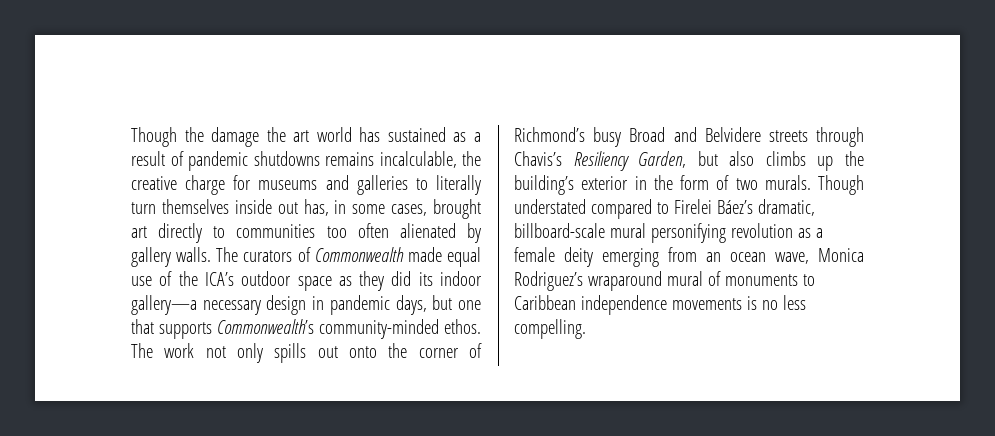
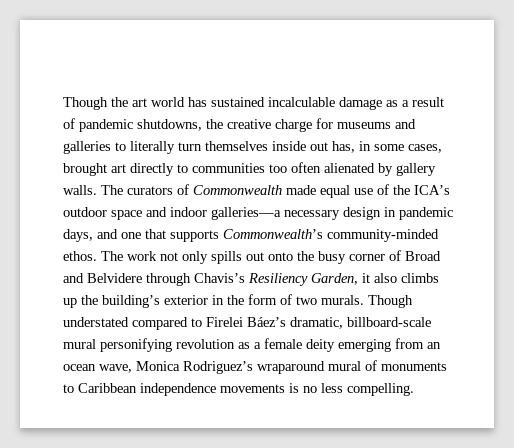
- Though the damage the art world has sustained as a result of pandemic shutdowns remains incalculable, the creative charge for museums and galleries to literally turn themselves inside out has, in some cases, brought art directly to communities too often alienated by gallery walls.
+ Though the art world has sustained incalculable damage as a result of pandemic shutdowns, the creative charge for museums and galleries to literally turn themselves inside out has, in some cases, brought art directly to communities too often alienated by gallery walls.
- The curators of Commonwealth made equal use of the ICA’s outdoor space as they did its indoor gallery—a necessary design in pandemic days, but one that supports Commonwealth’s community-minded ethos.
+ The curators of Commonwealth made equal use of the ICA’s outdoor space and indoor galleries—a necessary design in pandemic days, and one that supports Commonwealth’s community-minded ethos.
- The work not only spills out onto the corner of Richmond’s busy Broad and Belvidere streets through Chavis’s Resiliency Garden, but also climbs up the building’s exterior in the form of two murals.
+ The work not only spills out onto the busy corner of Broad and Belvidere through Chavis’s Resiliency Garden, it also climbs up the building’s exterior in the form of two murals.

